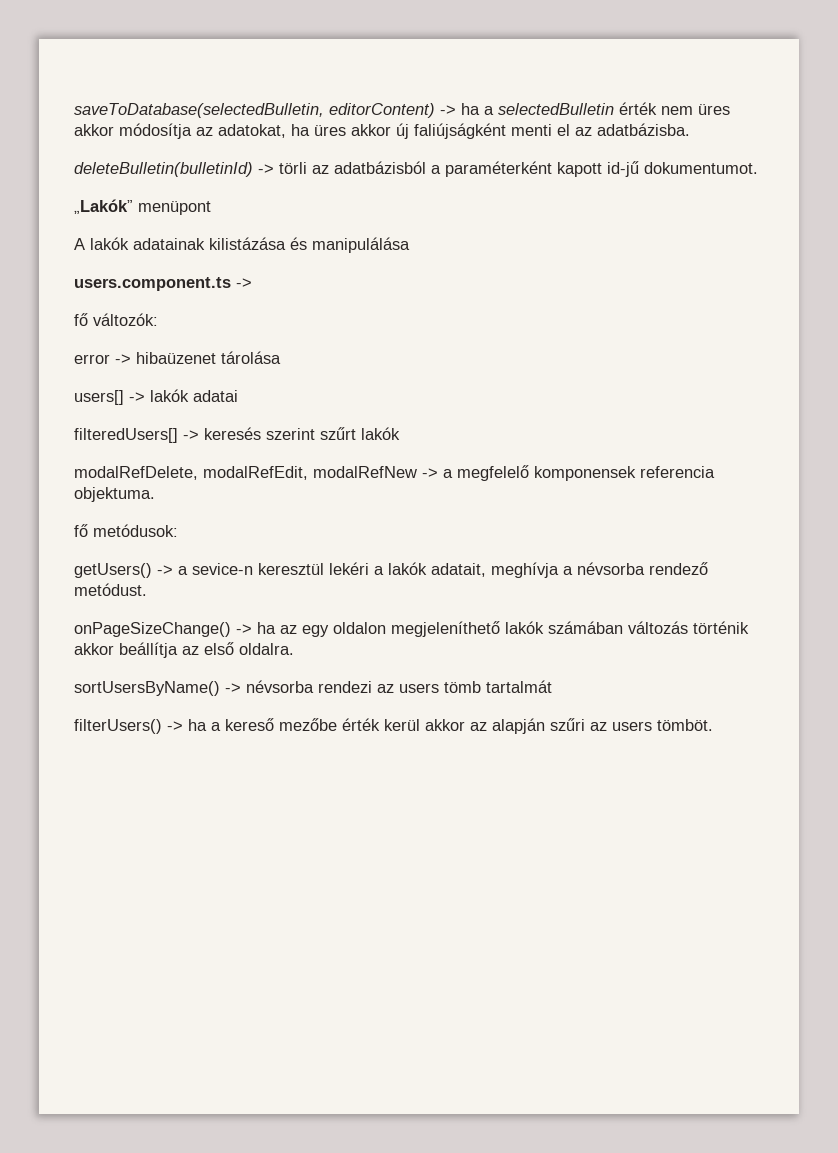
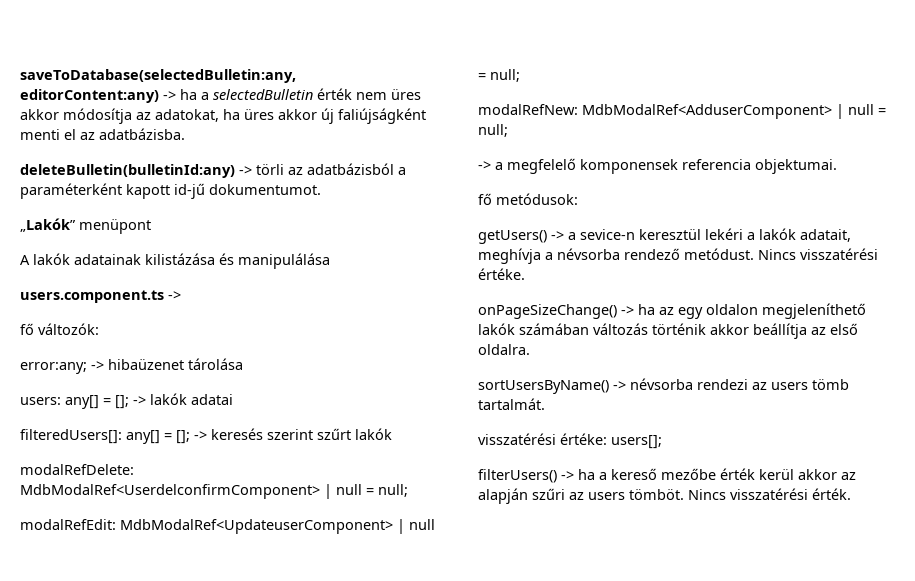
- saveToDatabase(selectedBulletin, editorContent) -> ha a selectedBulletin érték nem üres akkor módosítja az adatokat, ha üres akkor új faliújságként menti el az adatbázisba.
+ saveToDatabase(selectedBulletin:any, editorContent:any) -> ha a selectedBulletin érték nem üres akkor módosítja az adatokat, ha üres akkor új faliújságként menti el az adatbázisba.
- deleteBulletin(bulletinId) -> törli az adatbázisból a paraméterként kapott id-jű dokumentumot.
+ deleteBulletin(bulletinId:any) -> törli az adatbázisból a paraméterként kapott id-jű dokumentumot.
- error -> hibaüzenet tárolása
+ error:any; -> hibaüzenet tárolása
- users[] -> lakók adatai
+ users: any[] = []; -> lakók adatai
- filteredUsers[] -> keresés szerint szűrt lakók
+ filteredUsers[]: any[] = []; -> keresés szerint szűrt lakók
- modalRefDelete, modalRefEdit, modalRefNew -> a megfelelő komponensek referencia objektuma.
+ modalRefDelete: MdbModalRef<UserdelconfirmComponent> | null = null;
+ modalRefEdit: MdbModalRef<UpdateuserComponent> | null = null;
+ modalRefNew: MdbModalRef<AdduserComponent> | null = null;
+ -> a megfelelő komponensek referencia objektumai.
+ Nincs visszatérési értéke.
- sortUsersByName() -> névsorba rendezi az users tömb tartalmát
+ sortUsersByName() -> névsorba rendezi az users tömb tartalmát.
+ visszatérési értéke: users[];
+ Nincs visszatérési érték.

